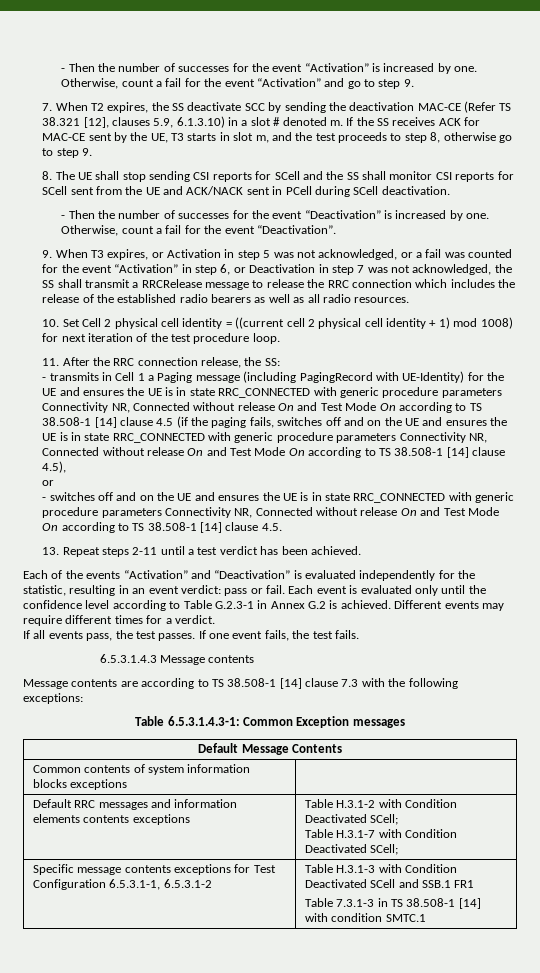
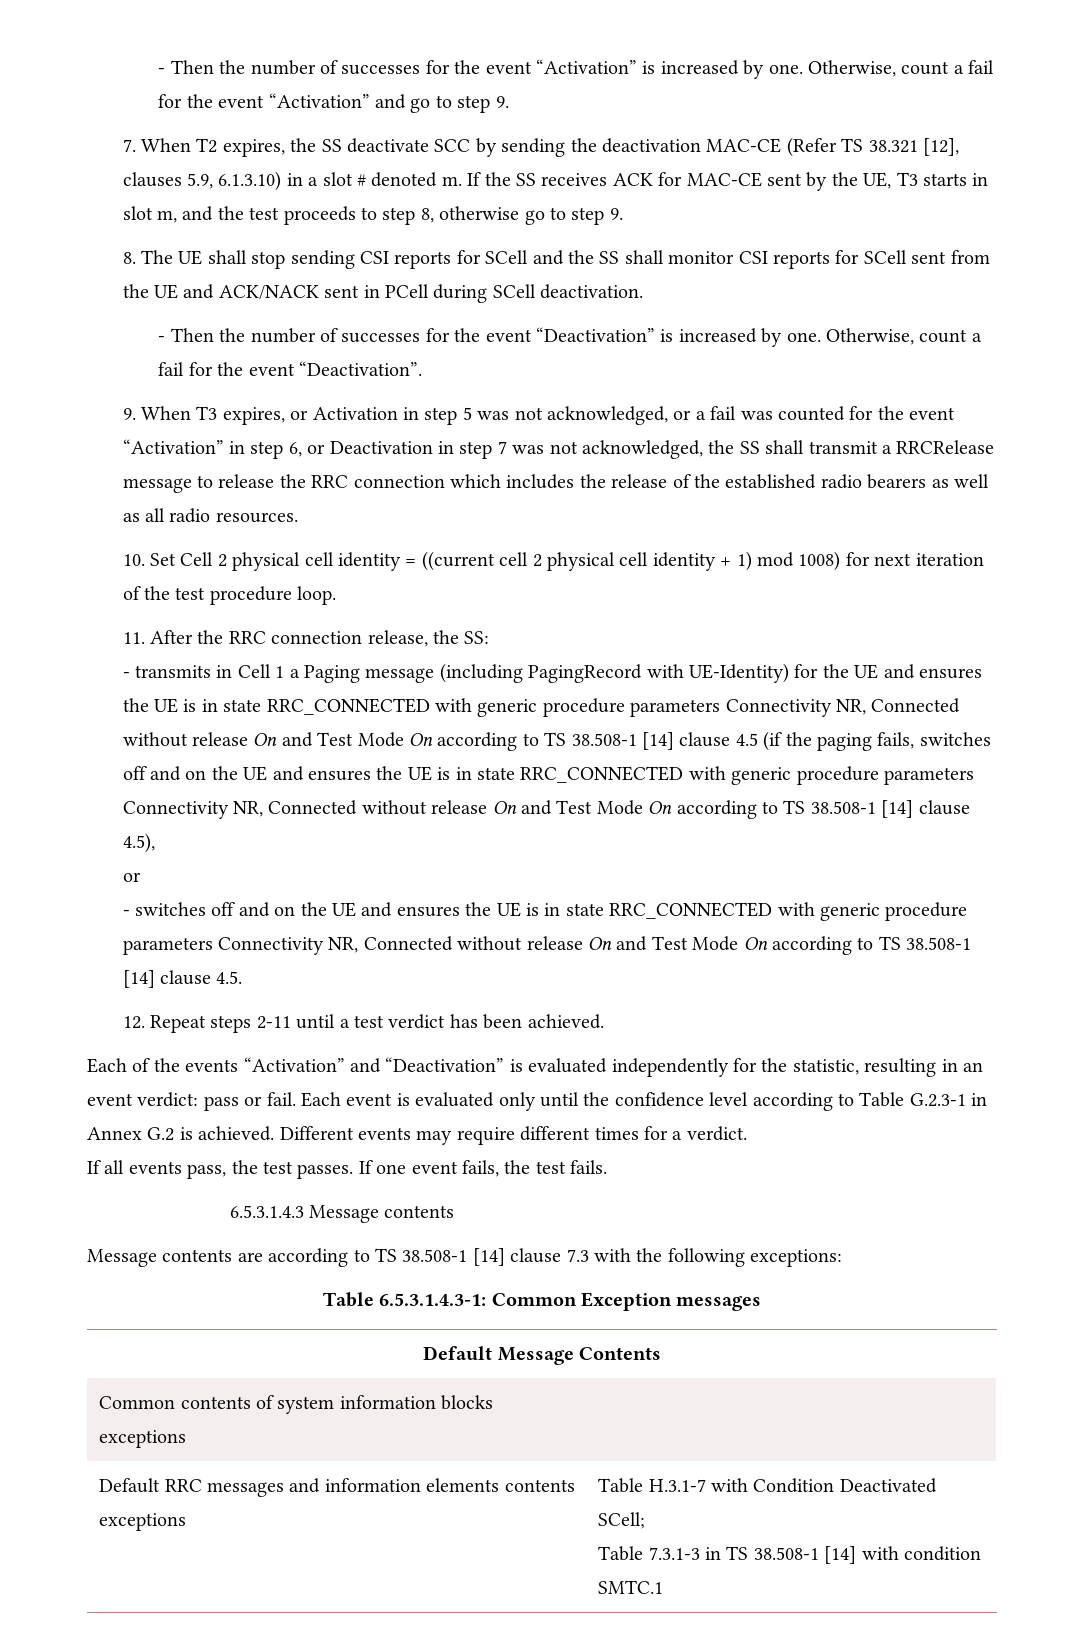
- 13. Repeat steps 2-11 until a test verdict has been achieved.
+ 12. Repeat steps 2-11 until a test verdict has been achieved.
- Default RRC messages and information elements contents exceptions | Table H.3.1-2 with Condition Deactivated SCell;
- Table H.3.1-7 with Condition Deactivated SCell;
- Specific message contents exceptions for Test Configuration 6.5.3.1-1, 6.5.3.1-2 | Table H.3.1-3 with Condition Deactivated SCell and SSB.1 FR1
+ Default RRC messages and information elements contents exceptions | Table H.3.1-7 with Condition Deactivated SCell;

